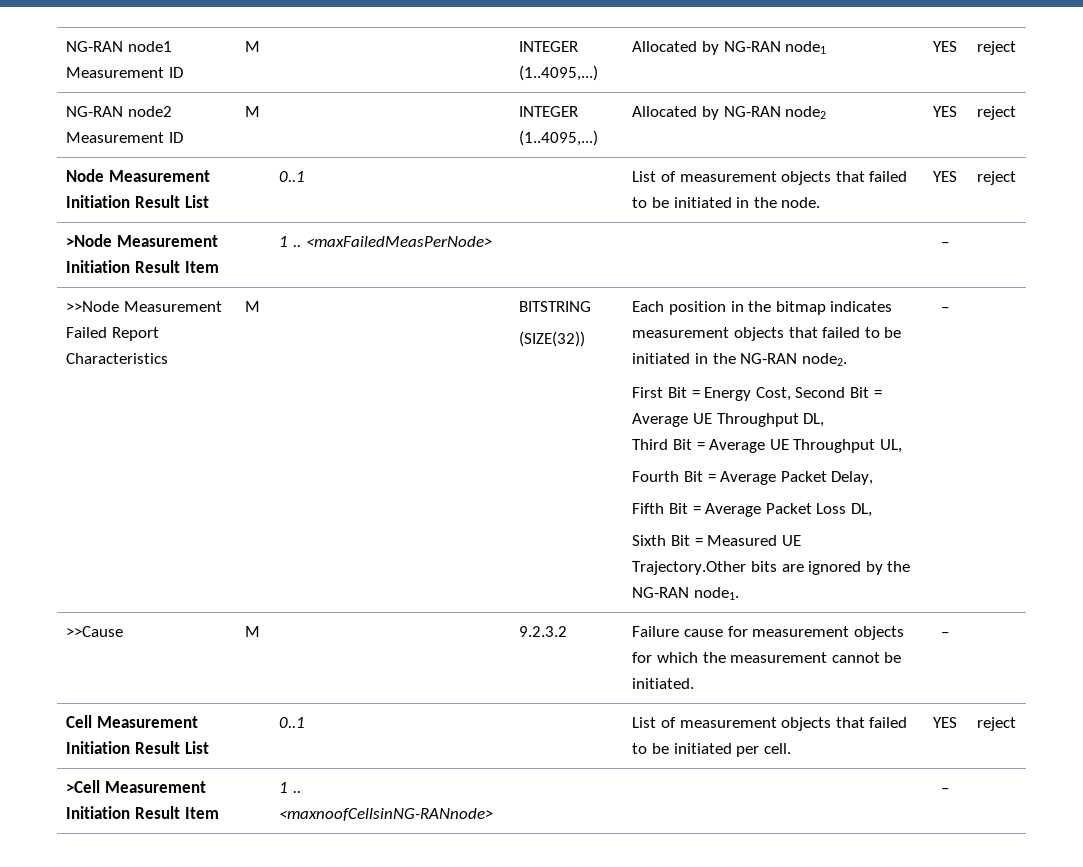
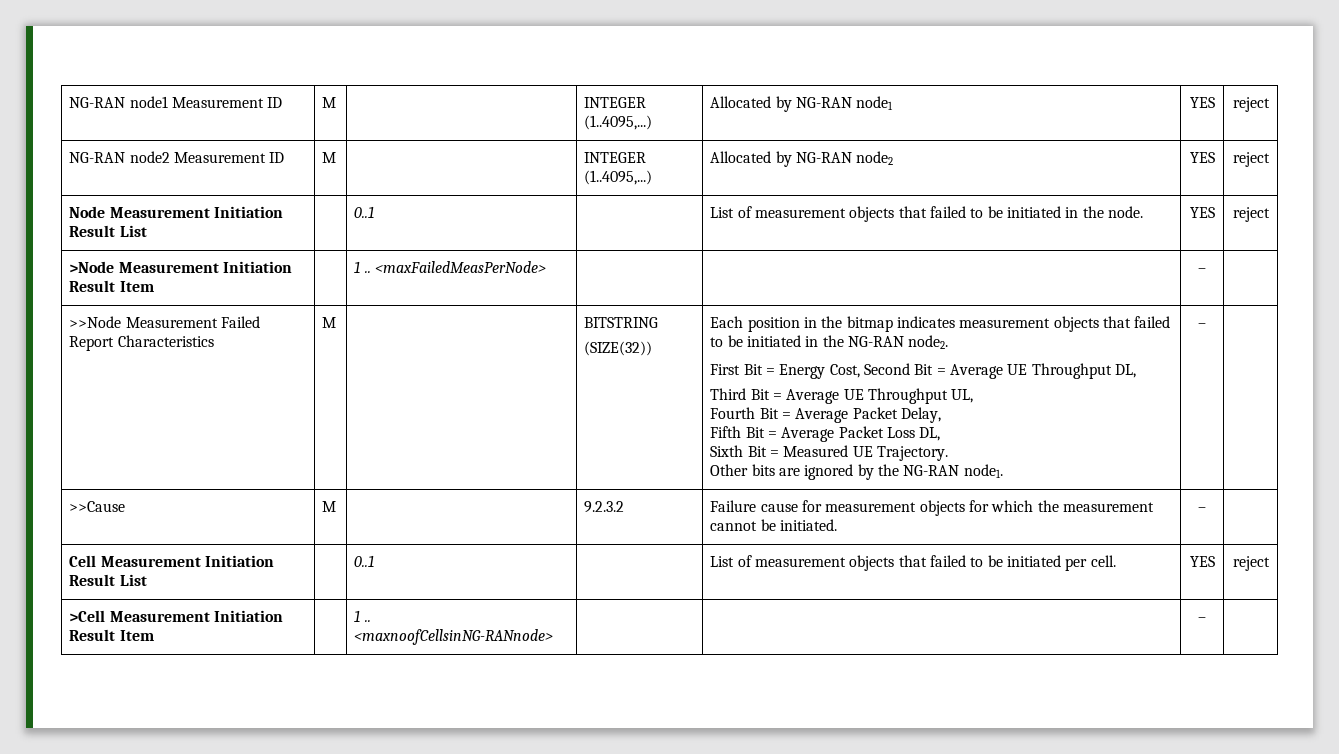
- Sixth Bit = Measured UE Trajectory.Other bits are ignored by the NG-RAN node1.
+ Sixth Bit = Measured UE Trajectory.
+ Other bits are ignored by the NG-RAN node1.

